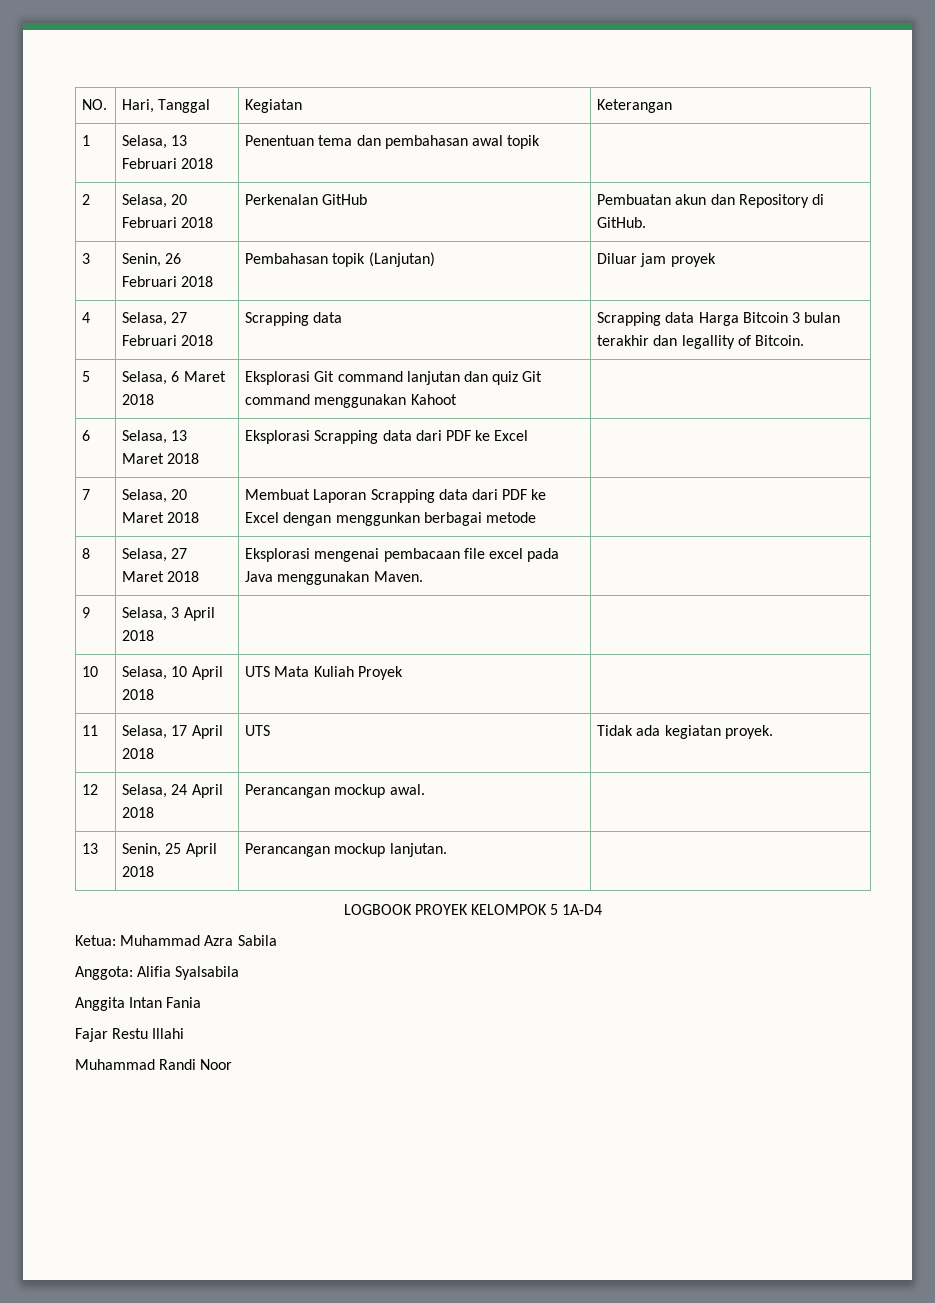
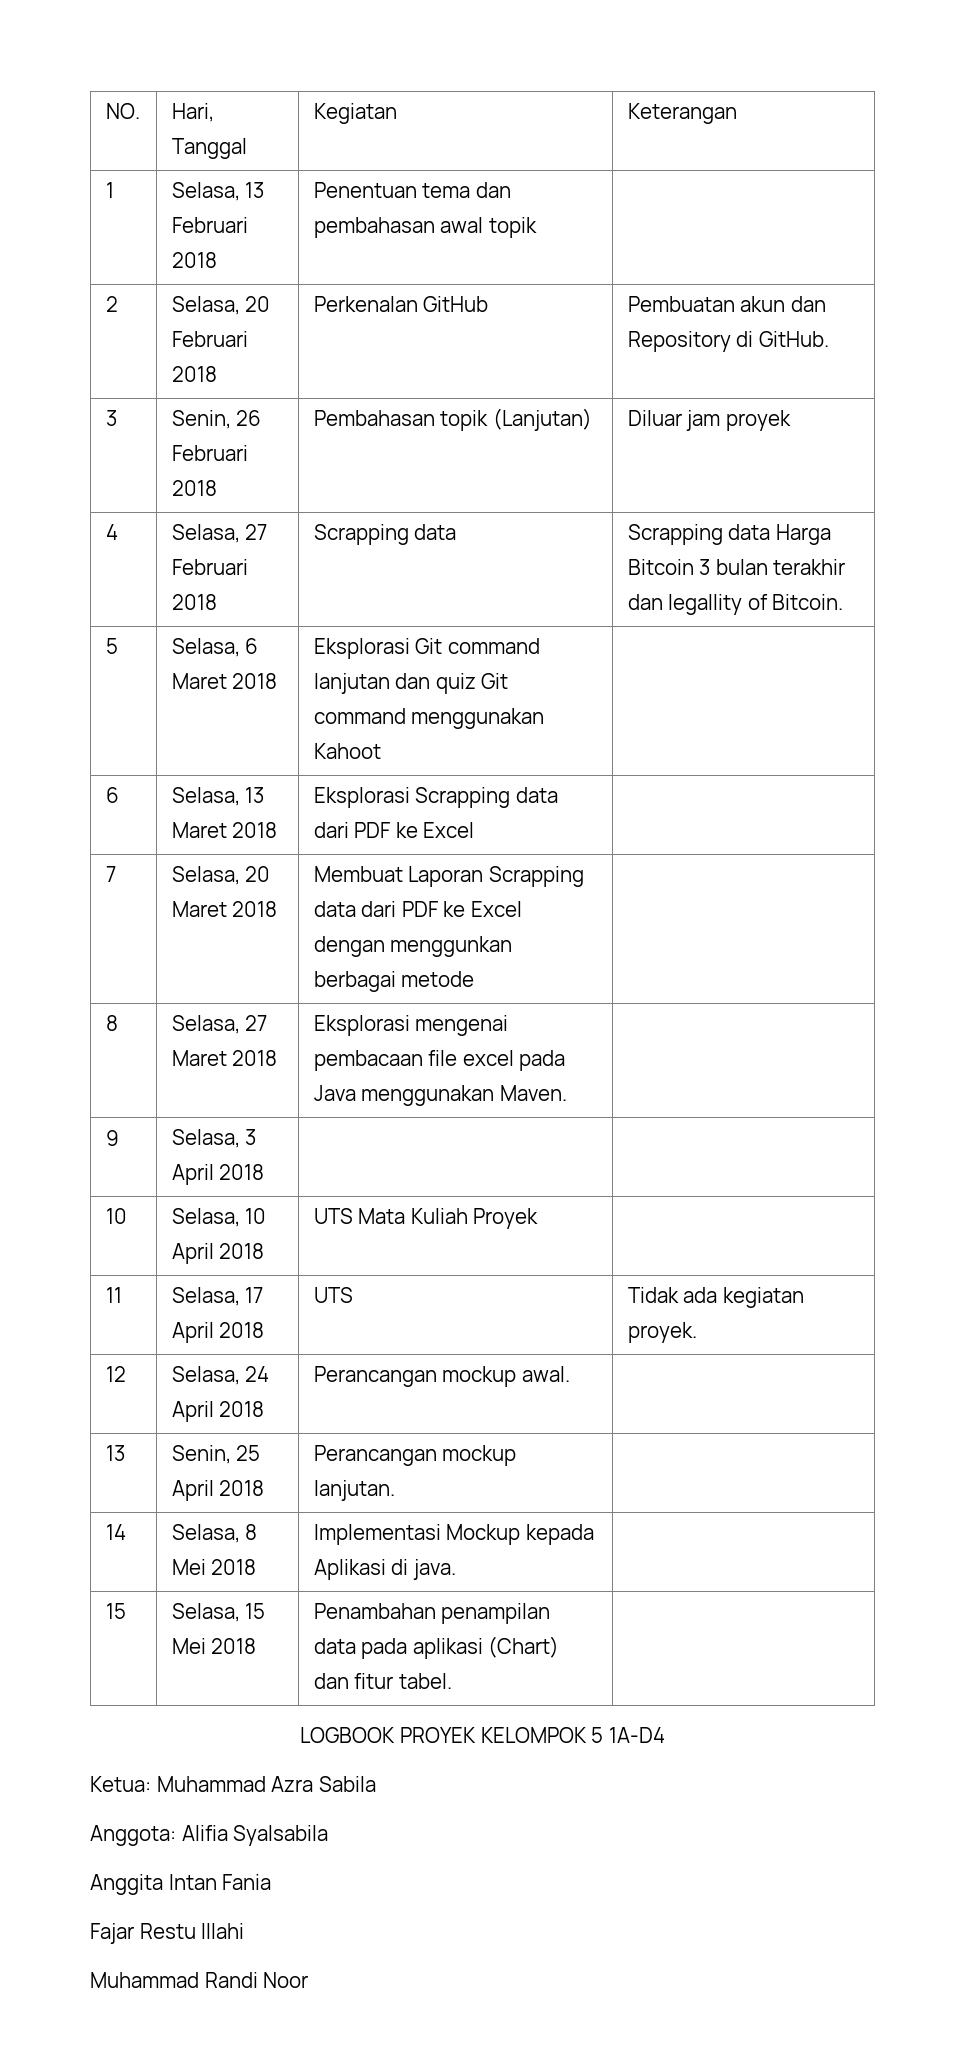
+ 14 | Selasa, 8 Mei 2018 | Implementasi Mockup kepada Aplikasi di java. |
+ 15 | Selasa, 15 Mei 2018 | Penambahan penampilan data pada aplikasi (Chart) dan fitur tabel. |

